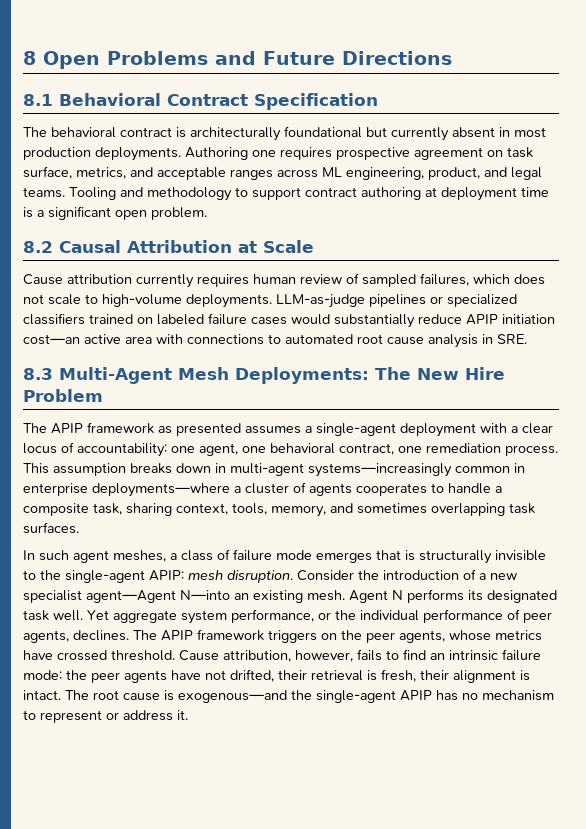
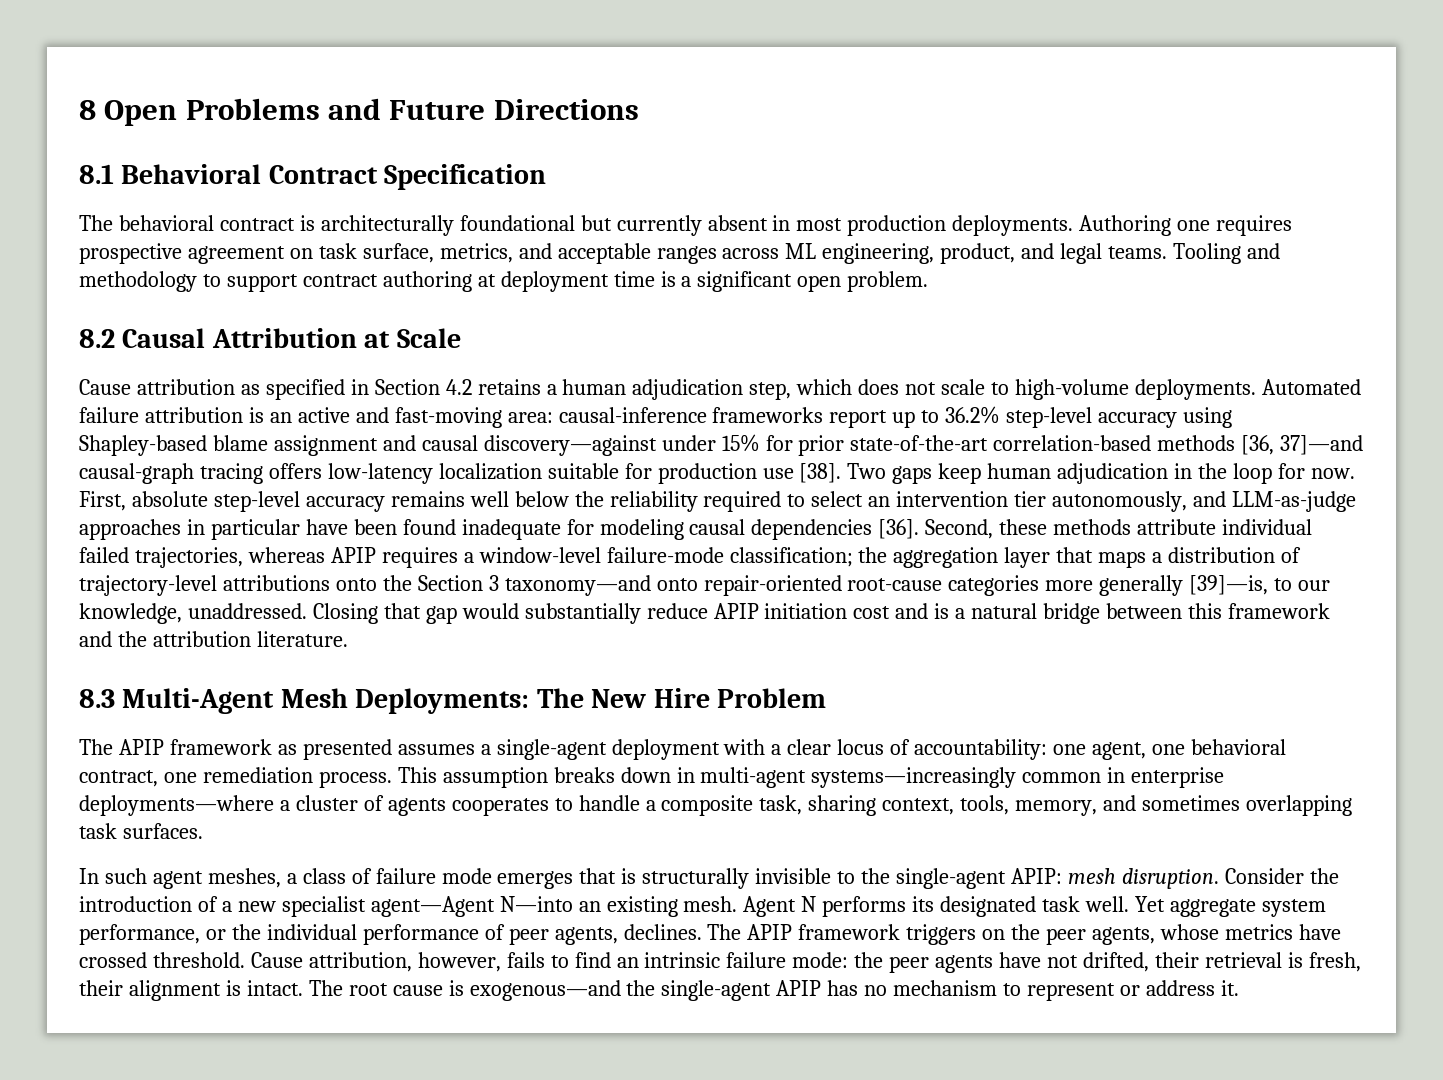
- Cause attribution currently requires human review of sampled failures, which does not scale to high-volume deployments.
+ Cause attribution as specified in Section 4.2 retains a human adjudication step, which does not scale to high-volume deployments.
- LLM-as-judge pipelines or specialized classifiers trained on labeled failure cases would substantially reduce APIP initiation cost—an active area with connections to automated root cause analysis in SRE.
+ Automated failure attribution is an active and fast-moving area: causal-inference frameworks report up to 36.2% step-level accuracy using Shapley-based blame assignment and causal discovery—against under 15% for prior state-of-the-art correlation-based methods [36, 37]—and causal-graph tracing offers low-latency localization suitable for production use [38]. Two gaps keep human adjudication in the loop for now. First, absolute step-level accuracy remains well below the reliability required to select an intervention tier autonomously, and LLM-as-judge approaches in particular have been found inadequate for modeling causal dependencies [36]. Second, these methods attribute individual failed trajectories, whereas APIP requires a window-level failure-mode classification; the aggregation layer that maps a distribution of trajectory-level attributions onto the Section 3 taxonomy—and onto repair-oriented root-cause categories more generally [39]—is, to our knowledge, unaddressed. Closing that gap would substantially reduce APIP initiation cost and is a natural bridge between this framework and the attribution literature.

